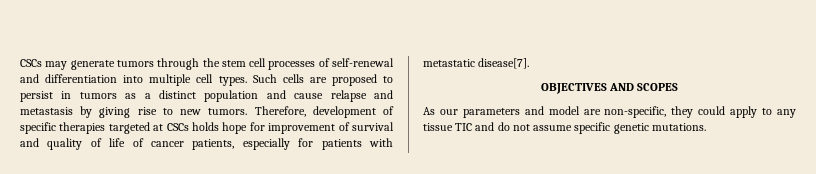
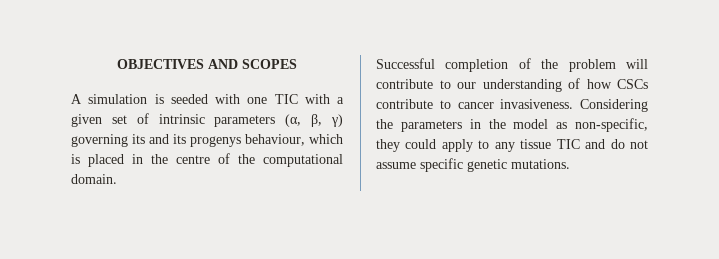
- CSCs may generate tumors through the stem cell processes of self-renewal and differentiation into multiple cell types. Such cells are proposed to persist in tumors as a distinct population and cause relapse and metastasis by giving rise to new tumors. Therefore, development of specific therapies targeted at CSCs holds hope for improvement of survival and quality of life of cancer patients, especially for patients with metastatic disease[7].
  OBJECTIVES AND SCOPES
- As our parameters and model are non-specific, they could apply to any tissue TIC and do not assume specific genetic mutations.
+ A simulation is seeded with one TIC with a given set of intrinsic parameters (α, β, γ) governing its and its progenys behaviour, which is placed in the centre of the computational domain.
+ Successful completion of the problem will contribute to our understanding of how CSCs contribute to cancer invasiveness. Considering the parameters in the model as non-specific, they could apply to any tissue TIC and do not assume specific genetic mutations.

